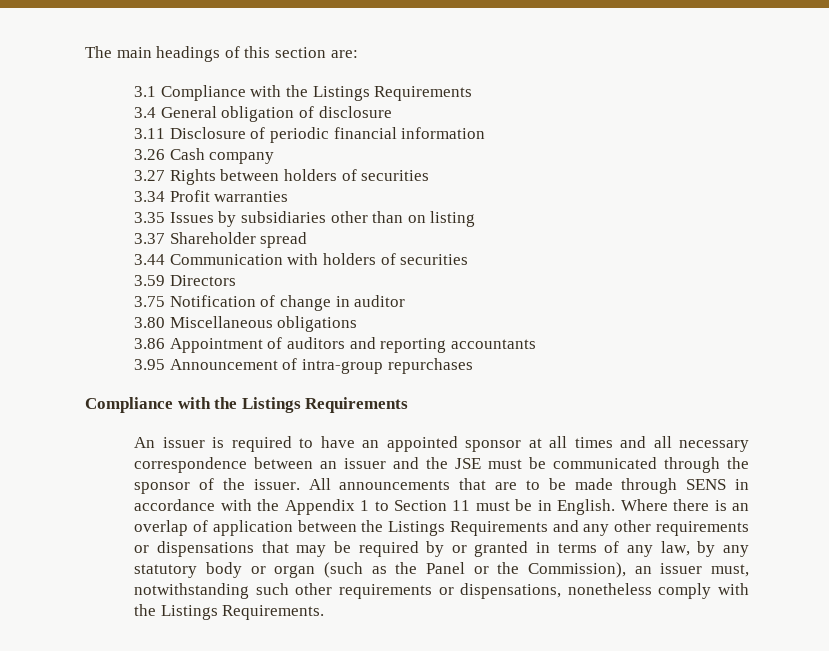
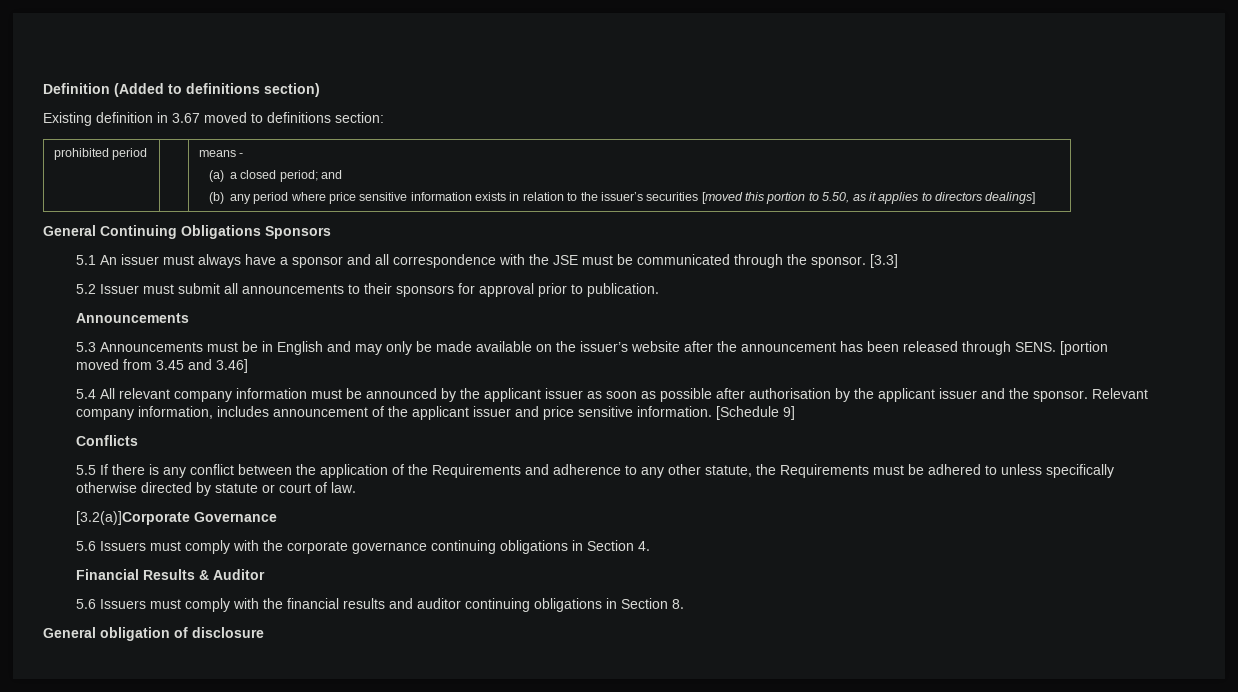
- The main headings of this section are:
- 3.1 Compliance with the Listings Requirements
- 3.4 General obligation of disclosure
- 3.11 Disclosure of periodic financial information
- 3.26 Cash company
- 3.27 Rights between holders of securities
- 3.34 Profit warranties
- 3.35 Issues by subsidiaries other than on listing
- 3.37 Shareholder spread
- 3.44 Communication with holders of securities
- 3.59 Directors
- 3.75 Notification of change in auditor
- 3.80 Miscellaneous obligations
- 3.86 Appointment of auditors and reporting accountants
- 3.95 Announcement of intra-group repurchases
- Compliance with the Listings Requirements
- An issuer is required to have an appointed sponsor at all times and all necessary correspondence between an issuer and the JSE must be communicated through the sponsor of the issuer. All announcements that are to be made through SENS in accordance with the Appendix 1 to Section 11 must be in English. Where there is an overlap of application between the Listings Requirements and any other requirements or dispensations that may be required by or granted in terms of any law, by any statutory body or organ (such as the Panel or the Commission), an issuer must, notwithstanding such other requirements or dispensations, nonetheless comply with the Listings Requirements.
+ Definition (Added to definitions section)
+ Existing definition in 3.67 moved to definitions section:
+ prohibited period | | means -
+ (a) a closed period; and
+ (b) any period where price sensitive information exists in relation to the issuer’s securities [moved this portion to 5.50, as it applies to directors dealings]
+ General Continuing Obligations Sponsors
+ 5.1 An issuer must always have a sponsor and all correspondence with the JSE must be communicated through the sponsor. [3.3]
+ 5.2 Issuer must submit all announcements to their sponsors for approval prior to publication.
+ Announcements
+ 5.3 Announcements must be in English and may only be made available on the issuer’s website after the announcement has been released through SENS. [portion moved from 3.45 and 3.46]
+ 5.4 All relevant company information must be announced by the applicant issuer as soon as possible after authorisation by the applicant issuer and the sponsor. Relevant company information, includes announcement of the applicant issuer and price sensitive information. [Schedule 9]
+ Conflicts
+ 5.5 If there is any conflict between the application of the Requirements and adherence to any other statute, the Requirements must be adhered to unless specifically otherwise directed by statute or court of law.
+ [3.2(a)]Corporate Governance
+ 5.6 Issuers must comply with the corporate governance continuing obligations in Section 4.
+ Financial Results & Auditor
+ 5.6 Issuers must comply with the financial results and auditor continuing obligations in Section 8.
+ General obligation of disclosure

